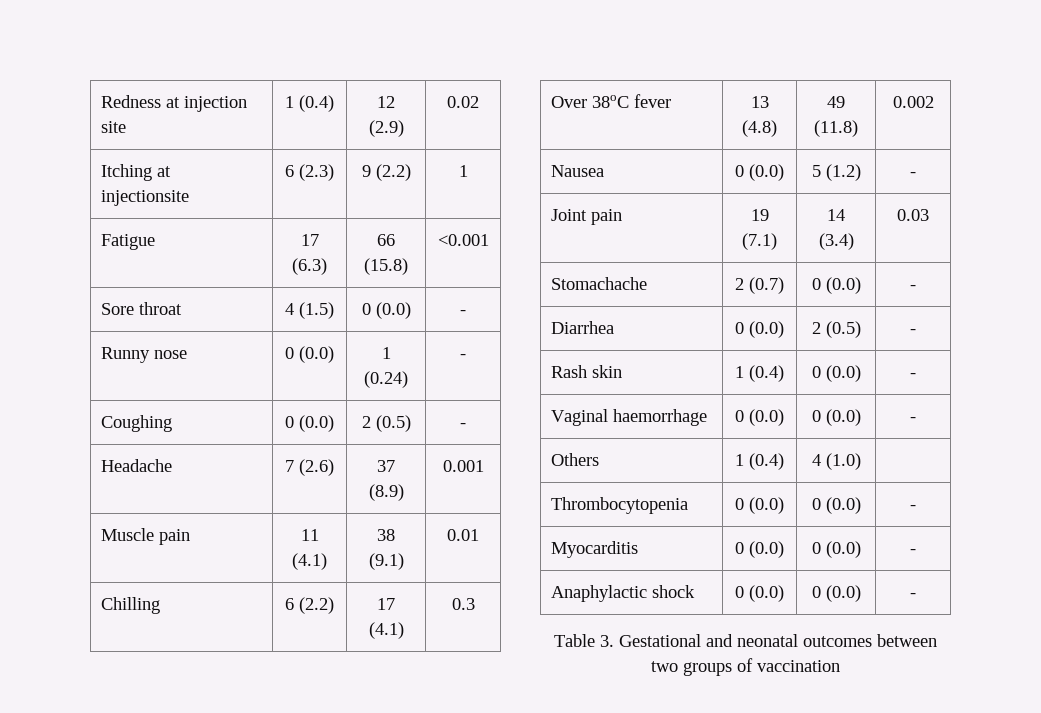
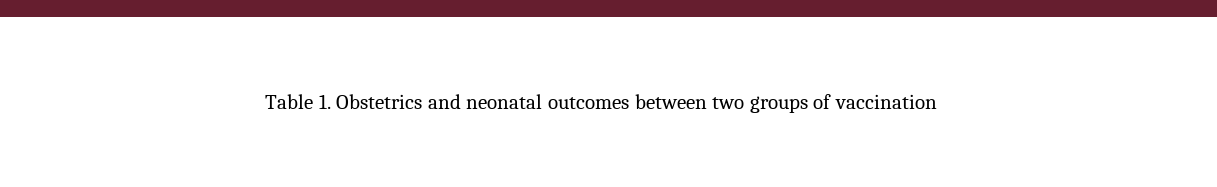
- Redness at injection site | 1 (0.4) | 12 (2.9) | 0.02
- Itching at injectionsite | 6 (2.3) | 9 (2.2) | 1
- Fatigue | 17 (6.3) | 66 (15.8) | <0.001
- Sore throat | 4 (1.5) | 0 (0.0) | -
- Runny nose | 0 (0.0) | 1 (0.24) | -
- Coughing | 0 (0.0) | 2 (0.5) | -
- Headache | 7 (2.6) | 37 (8.9) | 0.001
- Muscle pain | 11 (4.1) | 38 (9.1) | 0.01
- Chilling | 6 (2.2) | 17 (4.1) | 0.3
- Over 38oC fever | 13 (4.8) | 49 (11.8) | 0.002
- Nausea | 0 (0.0) | 5 (1.2) | -
- Joint pain | 19 (7.1) | 14 (3.4) | 0.03
- Stomachache | 2 (0.7) | 0 (0.0) | -
- Diarrhea | 0 (0.0) | 2 (0.5) | -
- Rash skin | 1 (0.4) | 0 (0.0) | -
- Vaginal haemorrhage | 0 (0.0) | 0 (0.0) | -
- Others | 1 (0.4) | 4 (1.0) |
- Thrombocytopenia | 0 (0.0) | 0 (0.0) | -
- Myocarditis | 0 (0.0) | 0 (0.0) | -
- Anaphylactic shock | 0 (0.0) | 0 (0.0) | -
- Table 3. Gestational and neonatal outcomes between two groups of vaccination
+ Table 1. Obstetrics and neonatal outcomes between two groups of vaccination

